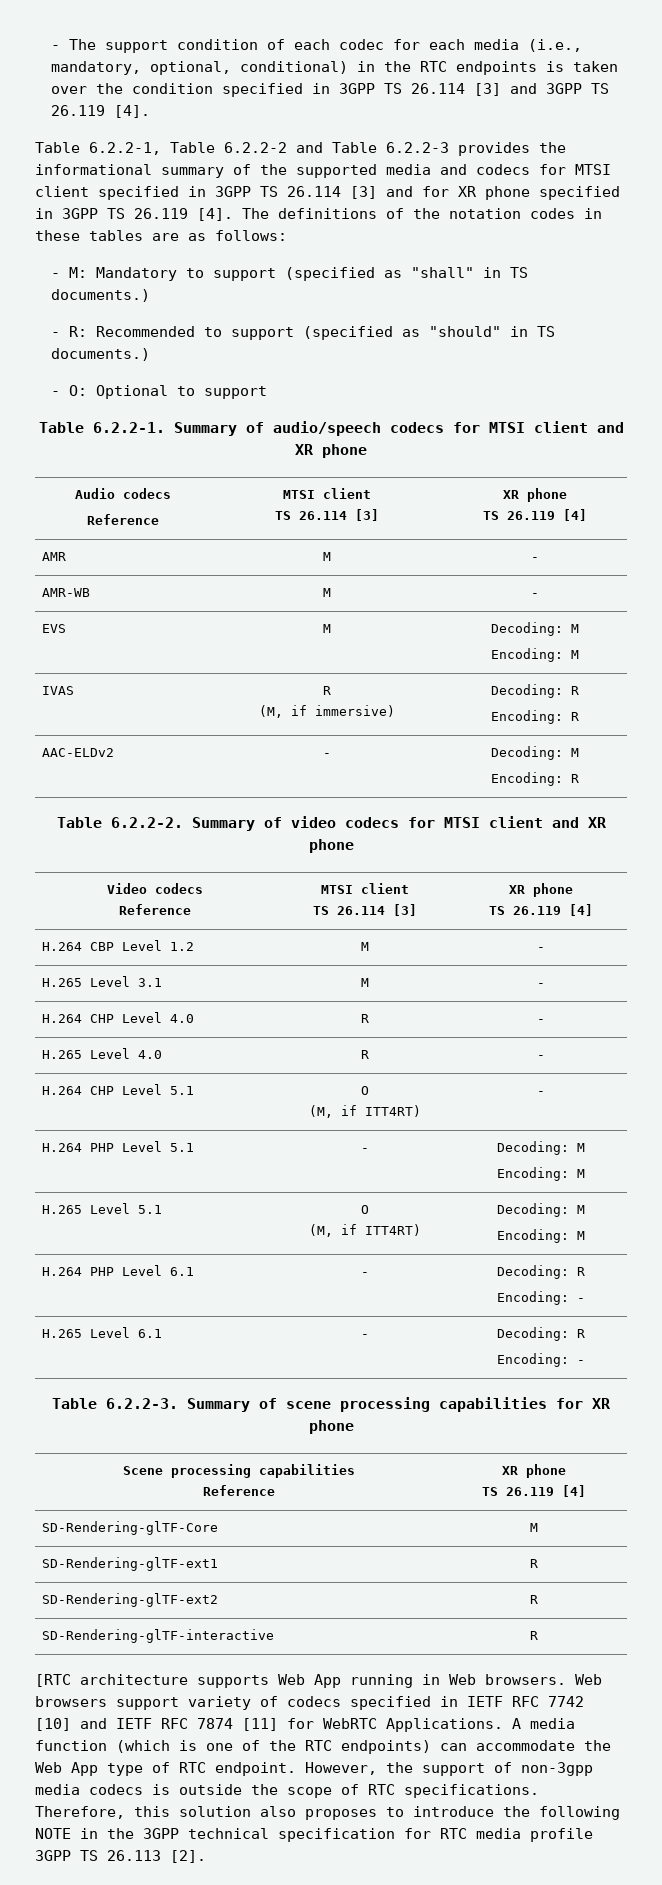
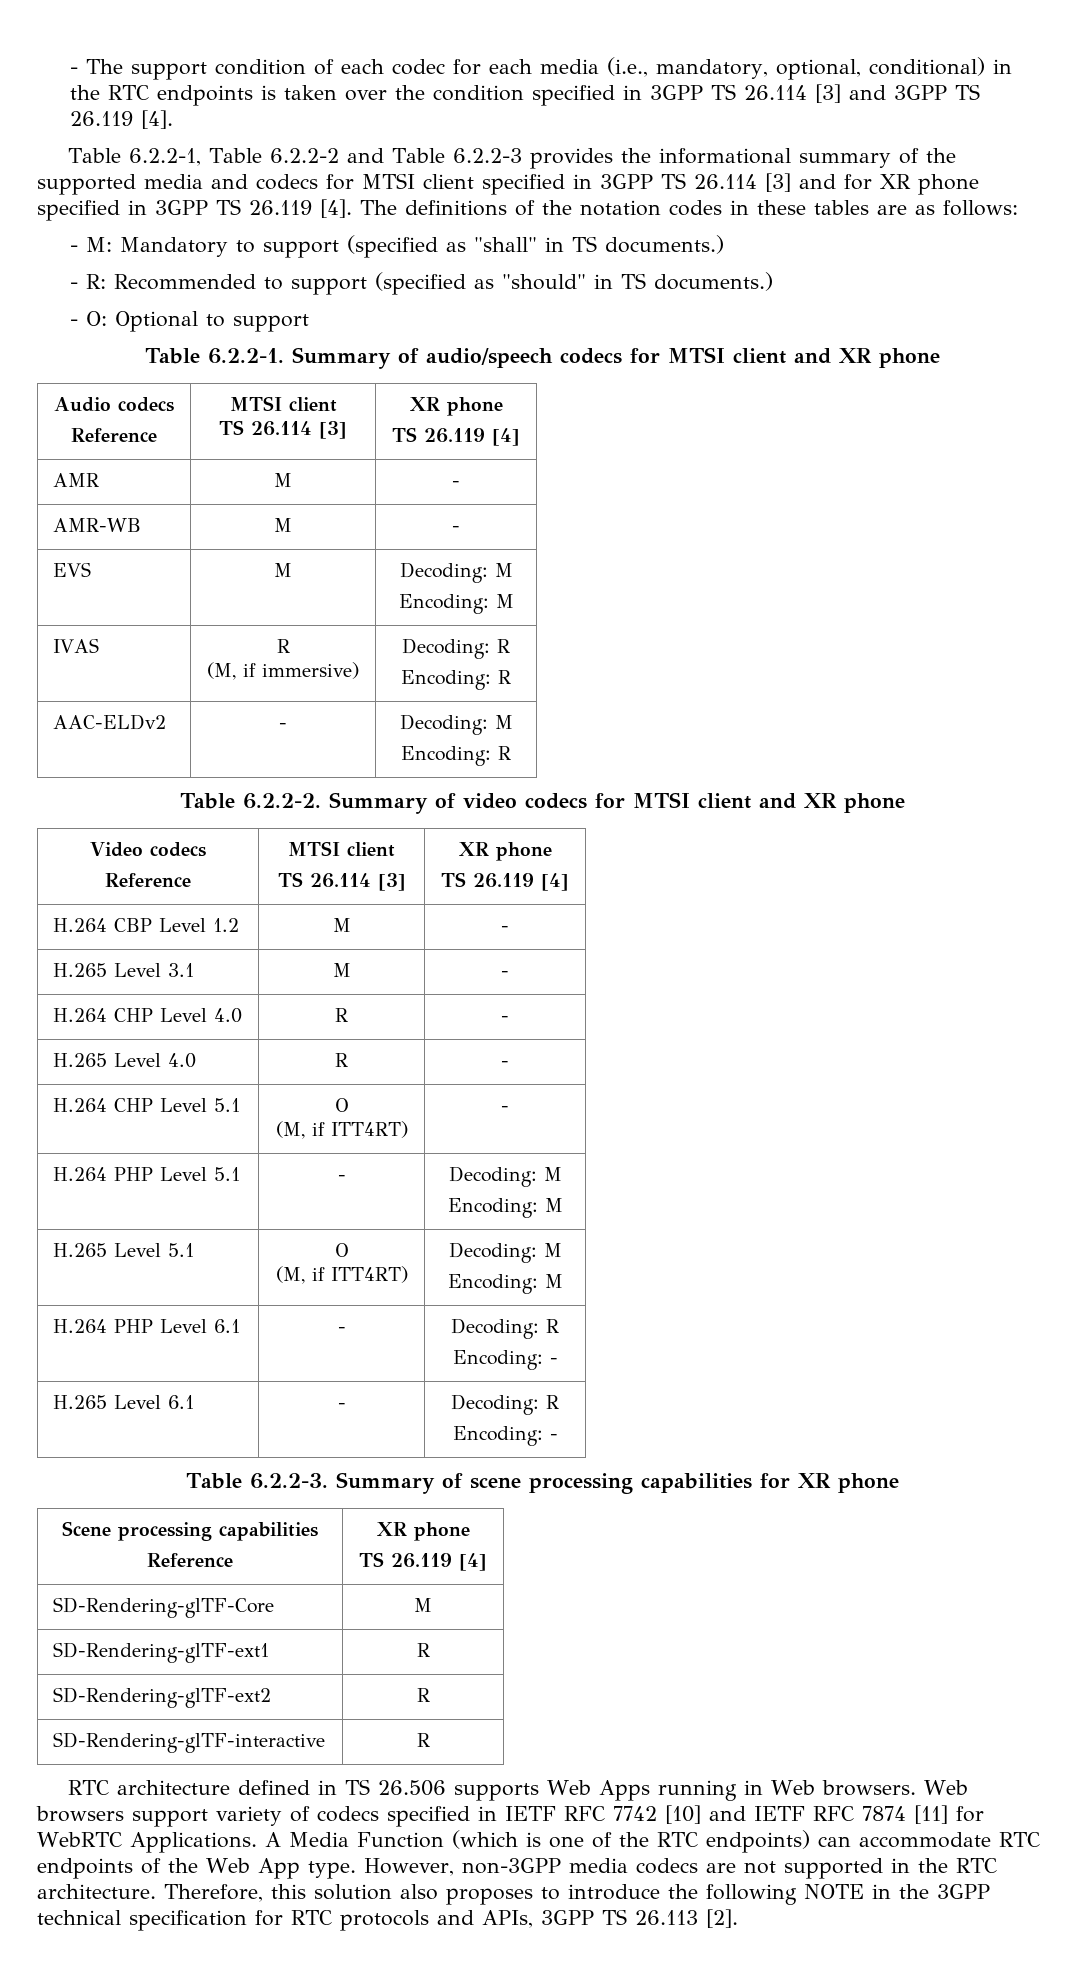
- [RTC architecture supports Web App running in Web browsers.
+ RTC architecture defined in TS 26.506 supports Web Apps running in Web browsers.
- A media function (which is one of the RTC endpoints) can accommodate the Web App type of RTC endpoint. However, the support of non-3gpp media codecs is outside the scope of RTC specifications.
+ A Media Function (which is one of the RTC endpoints) can accommodate RTC endpoints of the Web App type. However, non-3GPP media codecs are not supported in the RTC architecture.
- Therefore, this solution also proposes to introduce the following NOTE in the 3GPP technical specification for RTC media profile 3GPP TS 26.113 [2].
+ Therefore, this solution also proposes to introduce the following NOTE in the 3GPP technical specification for RTC protocols and APIs, 3GPP TS 26.113 [2].

